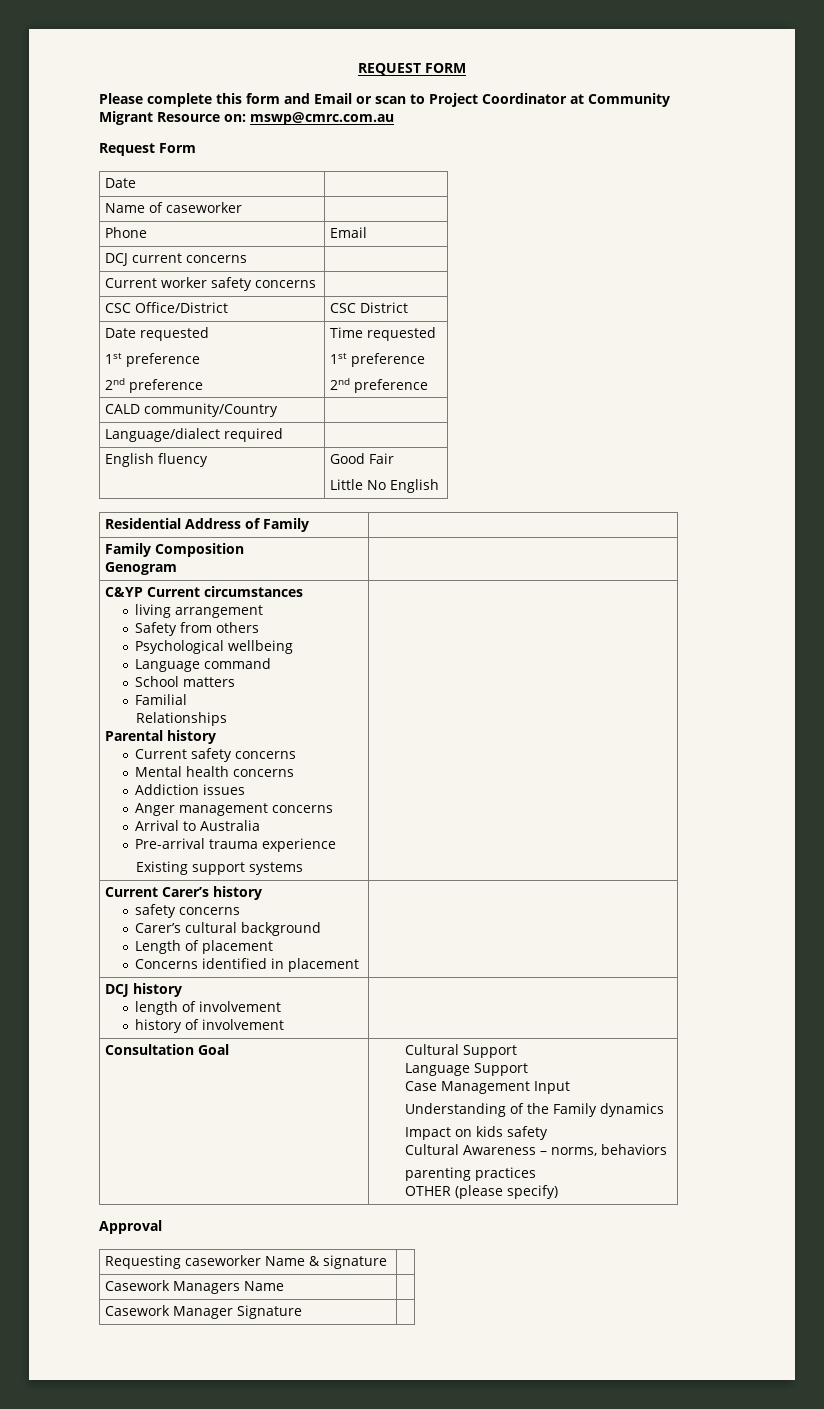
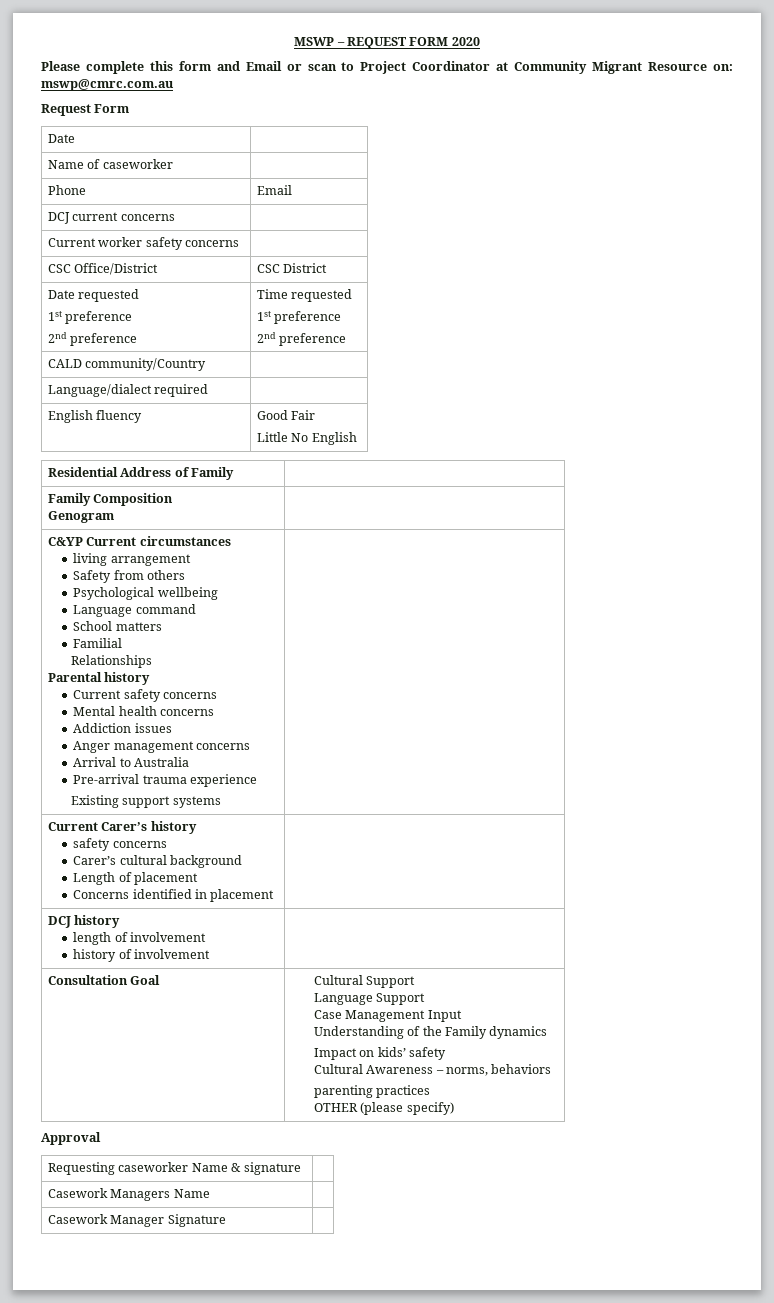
- REQUEST FORM
+ MSWP – REQUEST FORM 2020
  Consultation Goal | Cultural Support
  Language Support
  Case Management Input
  Understanding of the Family dynamics
- Impact on kids safety
+ Impact on kids’ safety

